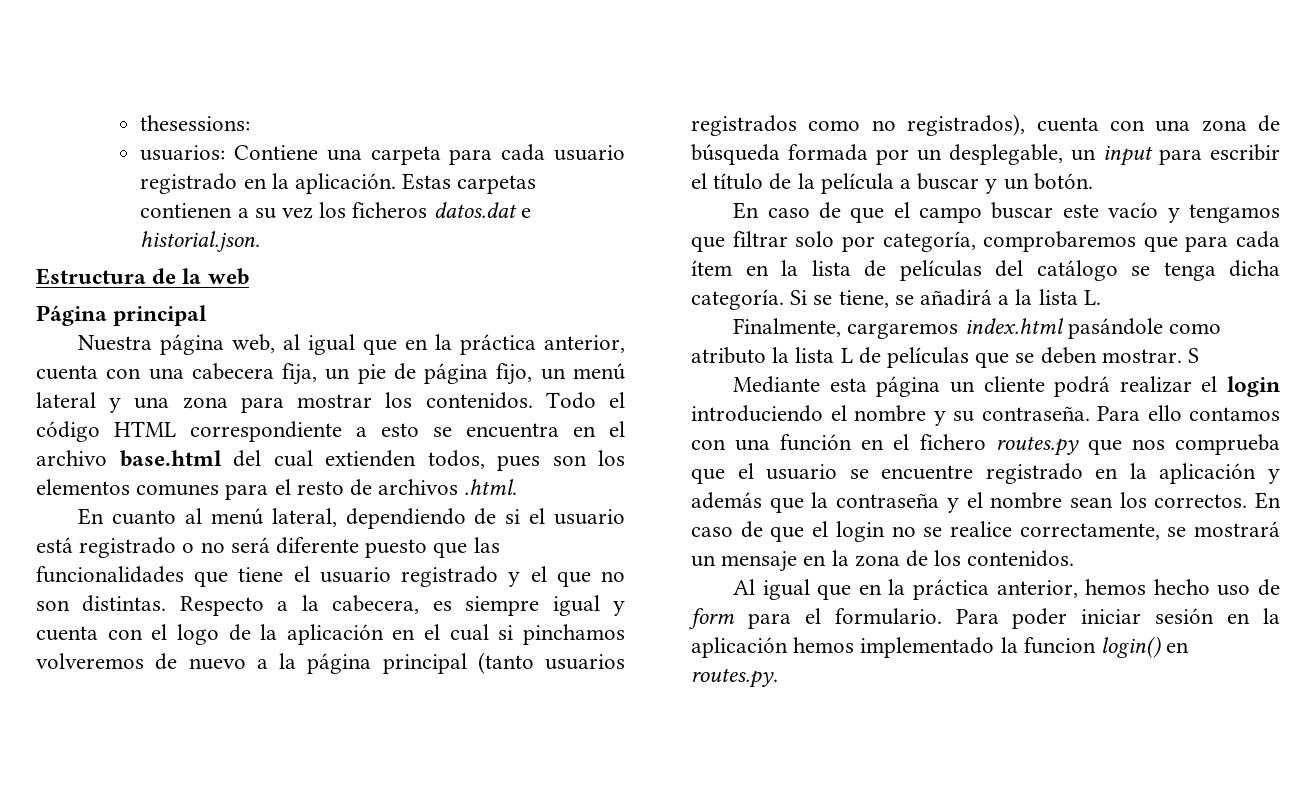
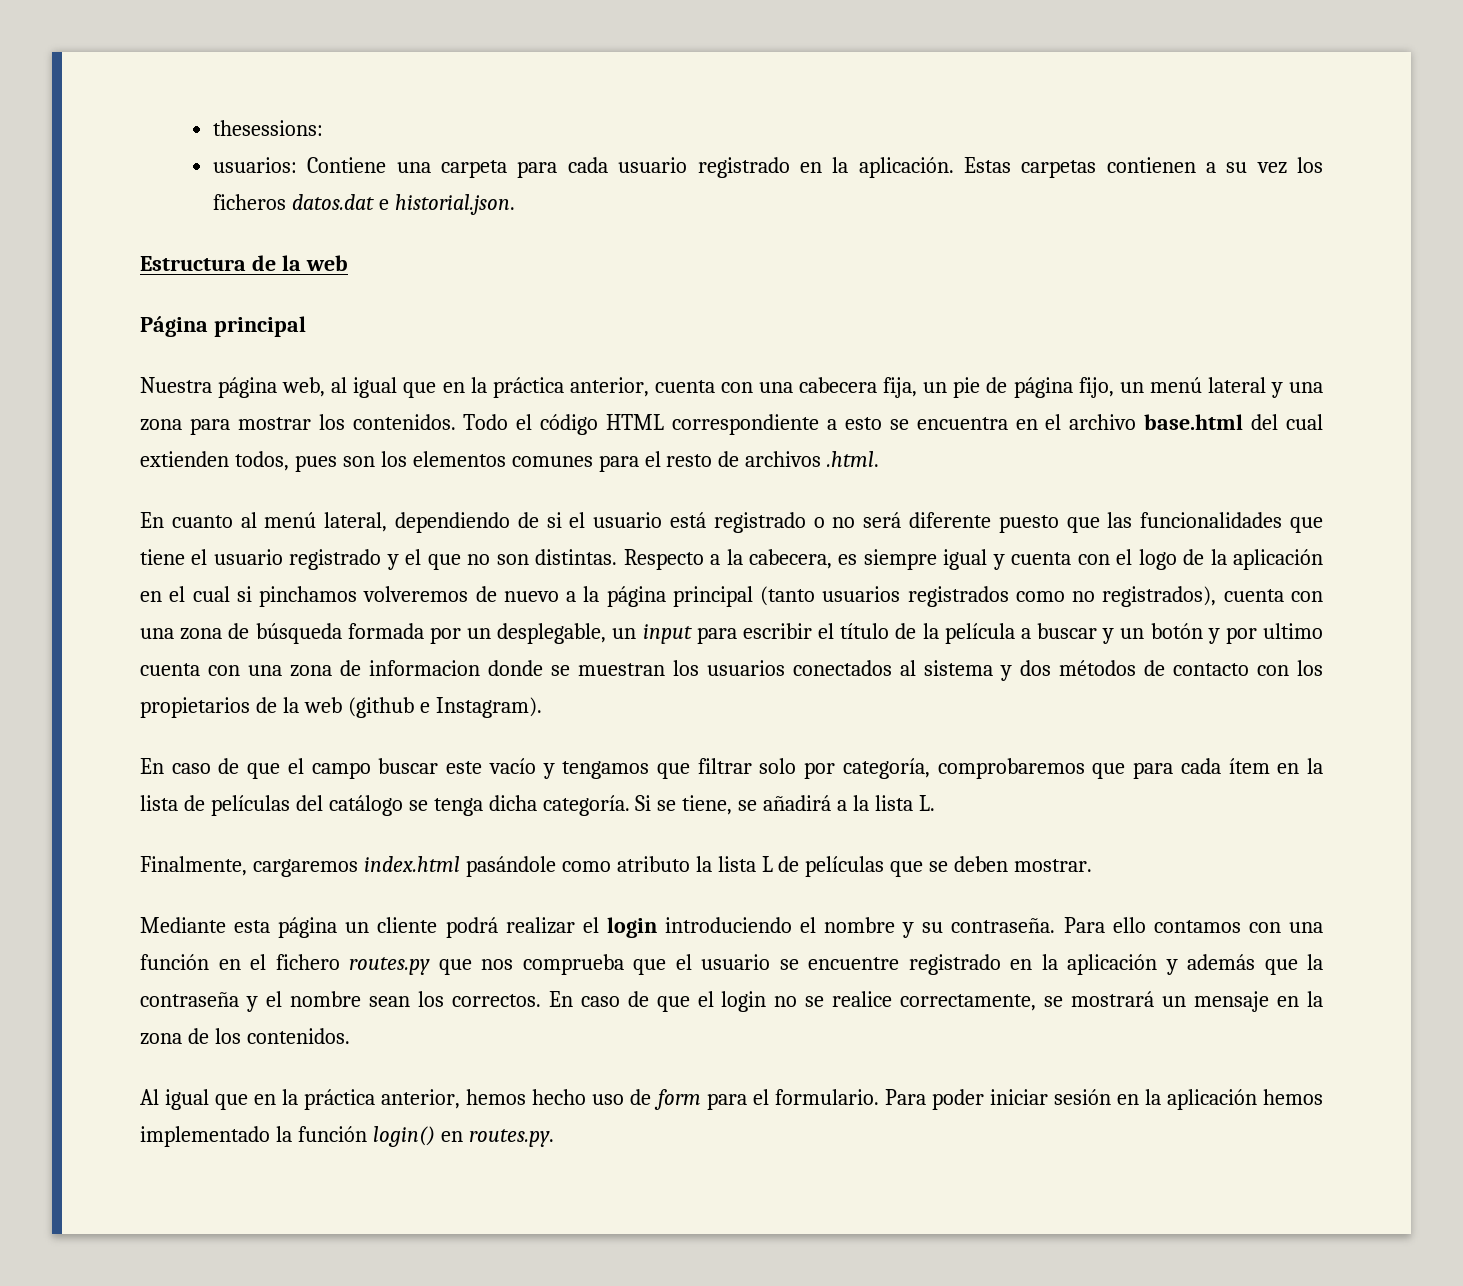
- Respecto a la cabecera, es siempre igual y cuenta con el logo de la aplicación en el cual si pinchamos volveremos de nuevo a la página principal (tanto usuarios registrados como no registrados), cuenta con una zona de búsqueda formada por un desplegable, un input para escribir el título de la película a buscar y un botón.
+ Respecto a la cabecera, es siempre igual y cuenta con el logo de la aplicación en el cual si pinchamos volveremos de nuevo a la página principal (tanto usuarios registrados como no registrados), cuenta con una zona de búsqueda formada por un desplegable, un input para escribir el título de la película a buscar y un botón y por ultimo cuenta con una zona de informacion donde se muestran los usuarios conectados al sistema y dos métodos de contacto con los propietarios de la web (github e Instagram).
- S
- Para poder iniciar sesión en la aplicación hemos implementado la funcion login() en routes.py.
+ Para poder iniciar sesión en la aplicación hemos implementado la función login() en routes.py.

